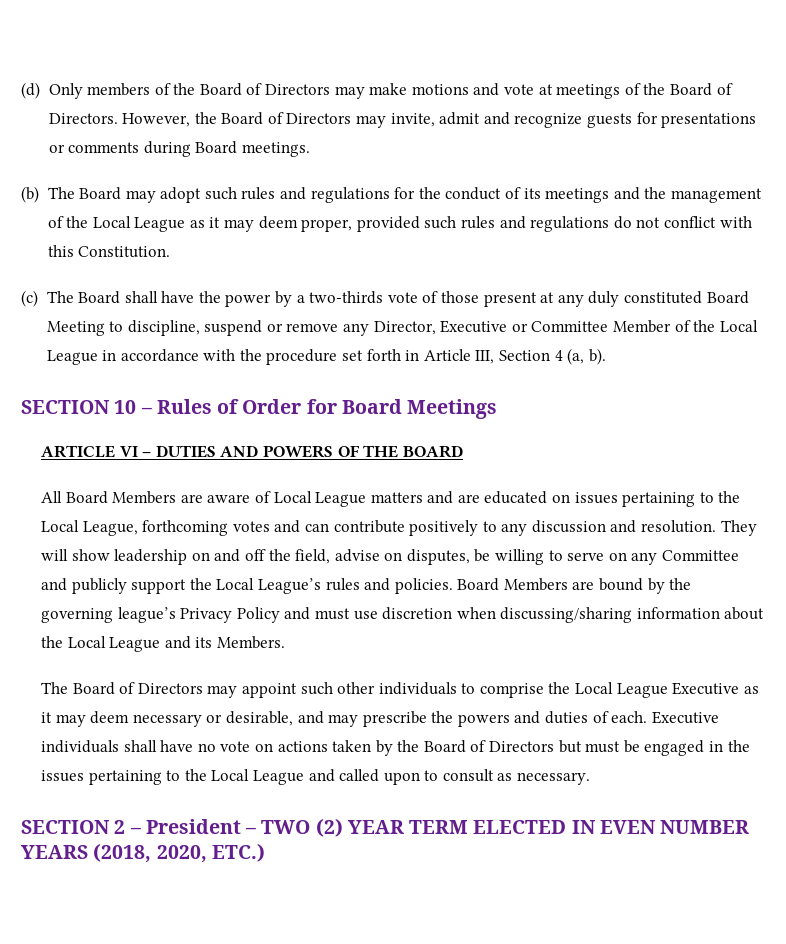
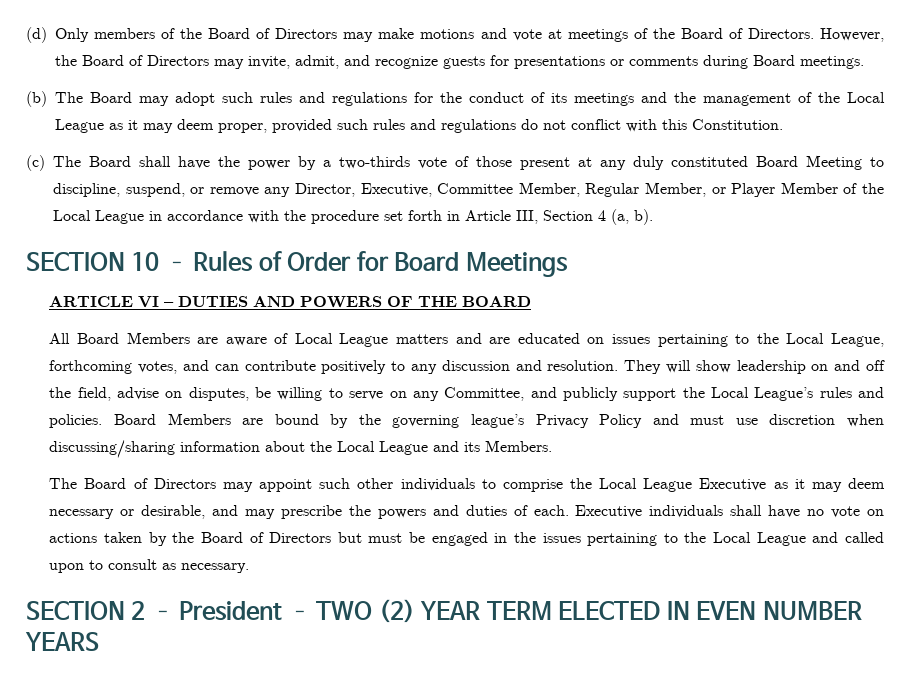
- However, the Board of Directors may invite, admit and recognize guests for presentations or comments during Board meetings.
+ However, the Board of Directors may invite, admit, and recognize guests for presentations or comments during Board meetings.
- (c) The Board shall have the power by a two-thirds vote of those present at any duly constituted Board Meeting to discipline, suspend or remove any Director, Executive or Committee Member of the Local League in accordance with the procedure set forth in Article III, Section 4 (a, b).
+ (c) The Board shall have the power by a two-thirds vote of those present at any duly constituted Board Meeting to discipline, suspend, or remove any Director, Executive, Committee Member, Regular Member, or Player Member of the Local League in accordance with the procedure set forth in Article III, Section 4 (a, b).
- All Board Members are aware of Local League matters and are educated on issues pertaining to the Local League, forthcoming votes and can contribute positively to any discussion and resolution.
+ All Board Members are aware of Local League matters and are educated on issues pertaining to the Local League, forthcoming votes, and can contribute positively to any discussion and resolution.
- They will show leadership on and off the field, advise on disputes, be willing to serve on any Committee and publicly support the Local League’s rules and policies.
+ They will show leadership on and off the field, advise on disputes, be willing to serve on any Committee, and publicly support the Local League’s rules and policies.
- SECTION 2 – President – TWO (2) YEAR TERM ELECTED IN EVEN NUMBER YEARS (2018, 2020, ETC.)
+ SECTION 2 – President – TWO (2) YEAR TERM ELECTED IN EVEN NUMBER YEARS

